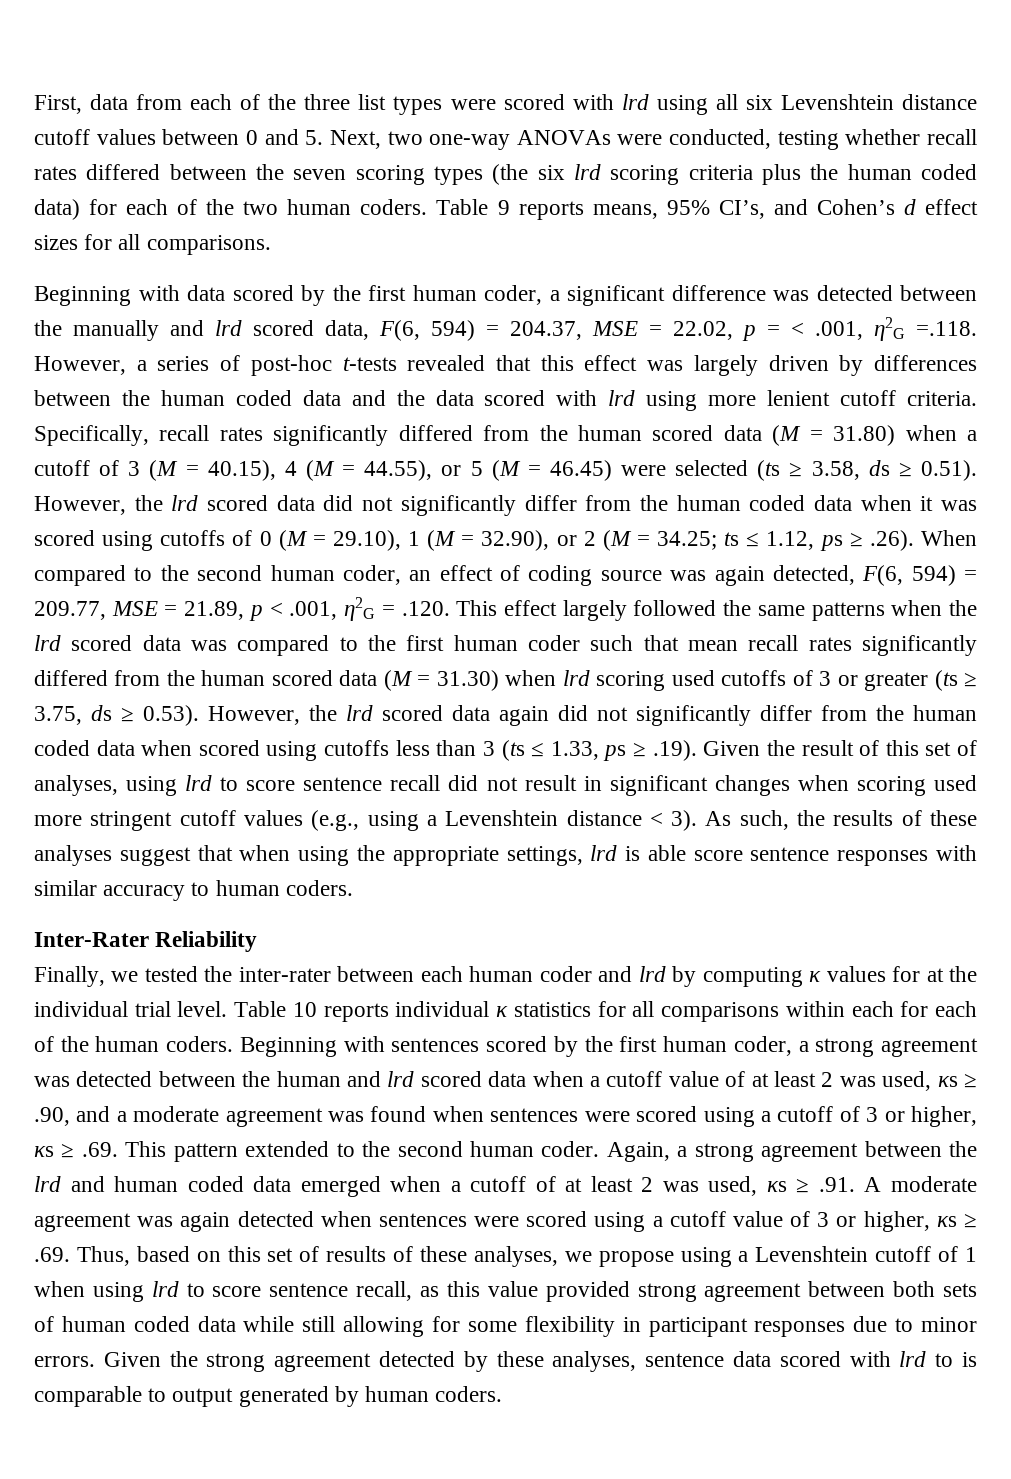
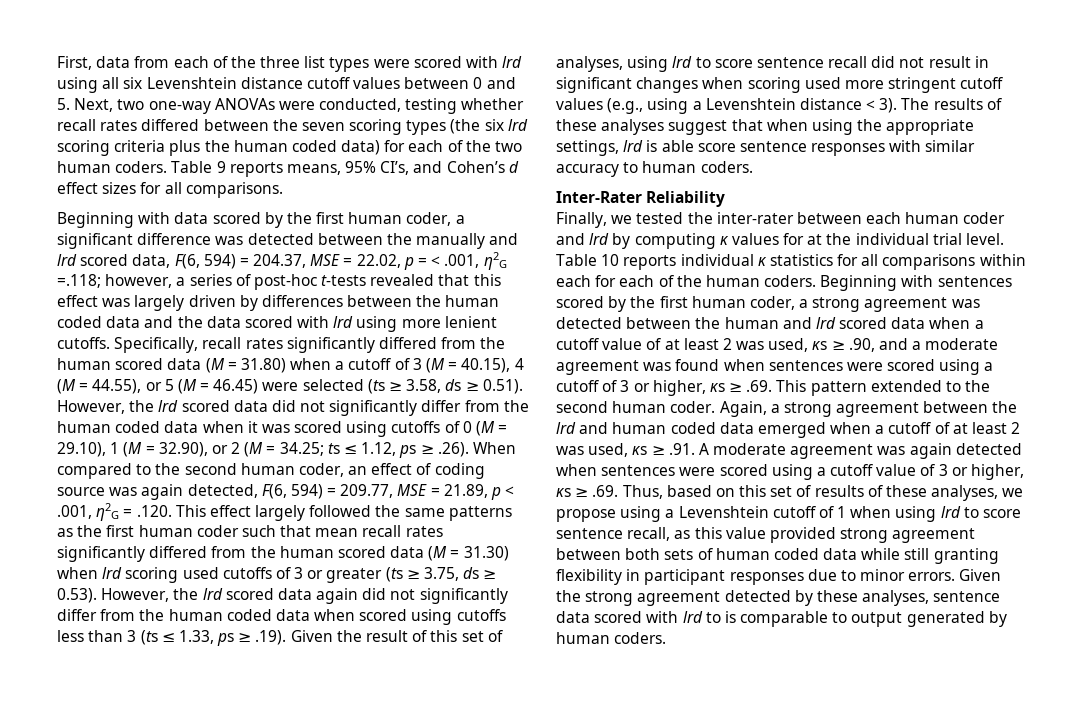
- Beginning with data scored by the first human coder, a significant difference was detected between the manually and lrd scored data, F(6, 594) = 204.37, MSE = 22.02, p = < .001, η2G =.118. However, a series of post-hoc t-tests revealed that this effect was largely driven by differences between the human coded data and the data scored with lrd using more lenient cutoff criteria.
+ Beginning with data scored by the first human coder, a significant difference was detected between the manually and lrd scored data, F(6, 594) = 204.37, MSE = 22.02, p = < .001, η2G =.118; however, a series of post-hoc t-tests revealed that this effect was largely driven by differences between the human coded data and the data scored with lrd using more lenient cutoffs.
- ts ≤ 1.12, ps ≥ .26). When compared to the second human coder, an effect of coding source was again detected, F(6, 594) = 209.77, MSE = 21.89, p < .001, η2G = .120. This effect largely followed the same patterns when the lrd scored data was compared to the first human coder such that mean recall rates significantly differed from the human scored data (M = 31.30) when lrd scoring used cutoffs of 3 or greater (ts ≥ 3.75, ds ≥ 0.53). However, the lrd scored data again did not significantly differ from the human coded data when scored using cutoffs less than 3 (ts ≤ 1.33, ps ≥ .19). Given the result of this set of analyses, using lrd to score sentence recall did not result in significant changes when scoring used more stringent cutoff values (e.g., using a Levenshtein distance < 3).
+ ts ≤ 1.12, ps ≥ .26). When compared to the second human coder, an effect of coding source was again detected, F(6, 594) = 209.77, MSE = 21.89, p < .001, η2G = .120. This effect largely followed the same patterns as the first human coder such that mean recall rates significantly differed from the human scored data (M = 31.30) when lrd scoring used cutoffs of 3 or greater (ts ≥ 3.75, ds ≥ 0.53). However, the lrd scored data again did not significantly differ from the human coded data when scored using cutoffs less than 3 (ts ≤ 1.33, ps ≥ .19). Given the result of this set of analyses, using lrd to score sentence recall did not result in significant changes when scoring used more stringent cutoff values (e.g., using a Levenshtein distance < 3).
- As such, the results of these analyses suggest that when using the appropriate settings, lrd is able score sentence responses with similar accuracy to human coders.
+ The results of these analyses suggest that when using the appropriate settings, lrd is able score sentence responses with similar accuracy to human coders.
- Again, a strong agreement between the lrd and human coded data emerged when a cutoff of at least 2 was used, κs ≥ .91. A moderate agreement was again detected when sentences were scored using a cutoff value of 3 or higher, κs ≥ .69. Thus, based on this set of results of these analyses, we propose using a Levenshtein cutoff of 1 when using lrd to score sentence recall, as this value provided strong agreement between both sets of human coded data while still allowing for some flexibility in participant responses due to minor errors.
+ Again, a strong agreement between the lrd and human coded data emerged when a cutoff of at least 2 was used, κs ≥ .91. A moderate agreement was again detected when sentences were scored using a cutoff value of 3 or higher, κs ≥ .69. Thus, based on this set of results of these analyses, we propose using a Levenshtein cutoff of 1 when using lrd to score sentence recall, as this value provided strong agreement between both sets of human coded data while still granting flexibility in participant responses due to minor errors.

